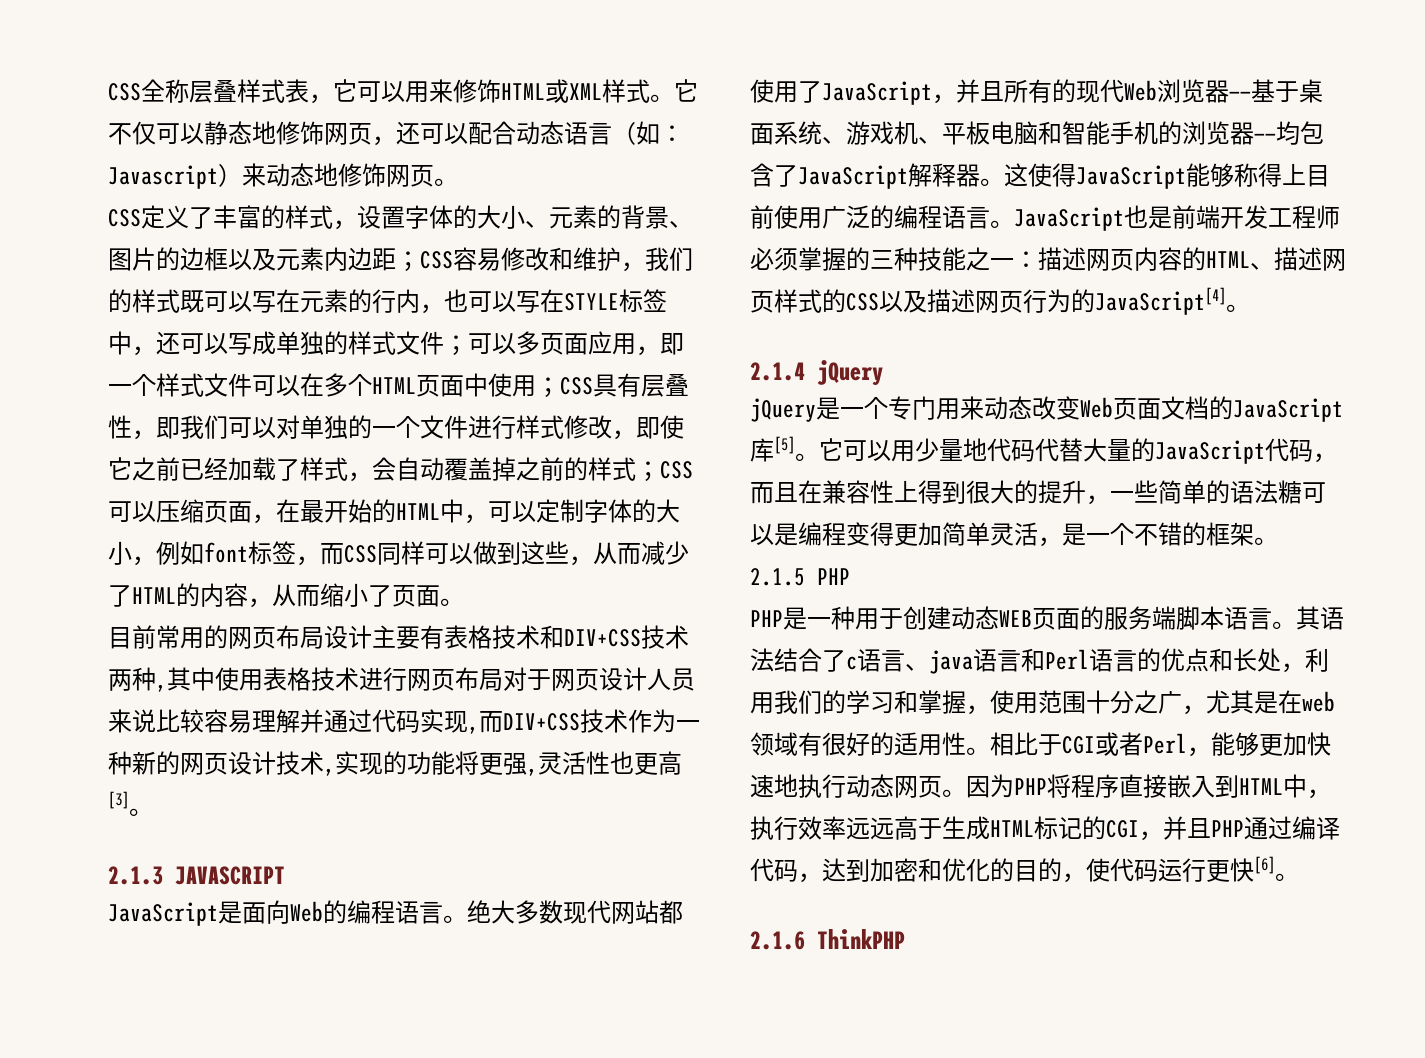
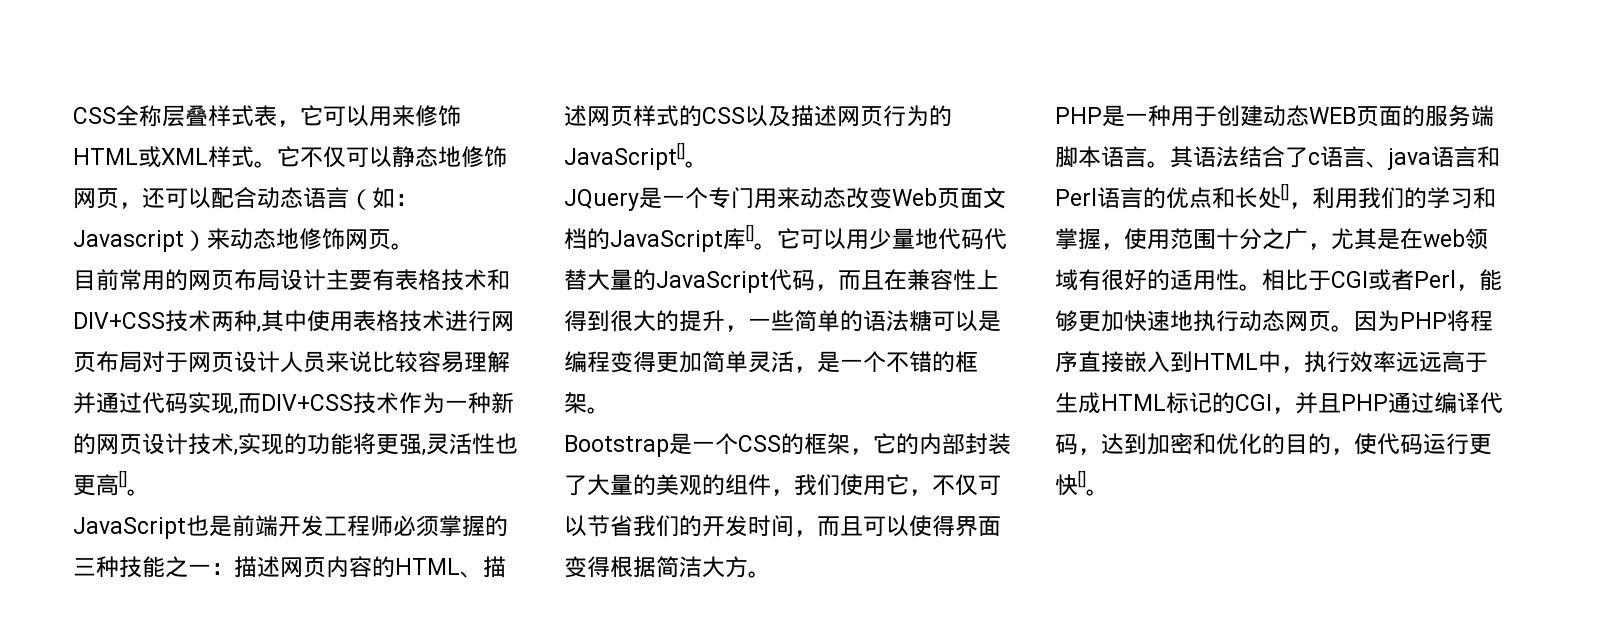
- CSS定义了丰富的样式，设置字体的大小、元素的背景、图片的边框以及元素内边距；CSS容易修改和维护，我们的样式既可以写在元素的行内，也可以写在STYLE标签中，还可以写成单独的样式文件；可以多页面应用，即一个样式文件可以在多个HTML页面中使用；CSS具有层叠性，即我们可以对单独的一个文件进行样式修改，即使它之前已经加载了样式，会自动覆盖掉之前的样式；CSS可以压缩页面，在最开始的HTML中，可以定制字体的大小，例如font标签，而CSS同样可以做到这些，从而减少了HTML的内容，从而缩小了页面。
- 目前常用的网页布局设计主要有表格技术和DIV+CSS技术两种,其中使用表格技术进行网页布局对于网页设计人员来说比较容易理解并通过代码实现,而DIV+CSS技术作为一种新的网页设计技术,实现的功能将更强,灵活性也更高[3]。
- 2.1.3 JAVASCRIPT
- JavaScript是面向Web的编程语言。绝大多数现代网站都使用了JavaScript，并且所有的现代Web浏览器——基于桌面系统、游戏机、平板电脑和智能手机的浏览器——均包含了JavaScript解释器。这使得JavaScript能够称得上目前使用广泛的编程语言。JavaScript也是前端开发工程师必须掌握的三种技能之一：
+ 目前常用的网页布局设计主要有表格技术和DIV+CSS技术两种,其中使用表格技术进行网页布局对于网页设计人员来说比较容易理解并通过代码实现,而DIV+CSS技术作为一种新的网页设计技术,实现的功能将更强,灵活性也更高[]。
+ JavaScript也是前端开发工程师必须掌握的三种技能之一：
- 描述网页内容的HTML、描述网页样式的CSS以及描述网页行为的JavaScript[4]。
- 2.1.4 jQuery
- jQuery是一个专门用来动态改变Web页面文档的JavaScript库[5]。
+ 描述网页内容的HTML、描述网页样式的CSS以及描述网页行为的JavaScript[]。
+ JQuery是一个专门用来动态改变Web页面文档的JavaScript库[]。
- 2.1.5 PHP
+ Bootstrap是一个CSS的框架，它的内部封装了大量的美观的组件，我们使用它，不仅可以节省我们的开发时间，而且可以使得界面变得根据简洁大方。
- 其语法结合了c语言、java语言和Perl语言的优点和长处，利用我们的学习和掌握，使用范围十分之广，尤其是在web领域有很好的适用性。
+ 其语法结合了c语言、java语言和Perl语言的优点和长处[]，利用我们的学习和掌握，使用范围十分之广，尤其是在web领域有很好的适用性。
- 因为PHP将程序直接嵌入到HTML中，执行效率远远高于生成HTML标记的CGI，并且PHP通过编译代码，达到加密和优化的目的，使代码运行更快[6]。
- 2.1.6 ThinkPHP
+ 因为PHP将程序直接嵌入到HTML中，执行效率远远高于生成HTML标记的CGI，并且PHP通过编译代码，达到加密和优化的目的，使代码运行更快[]。

